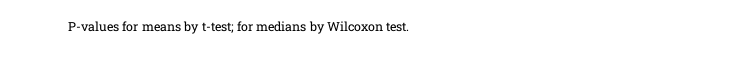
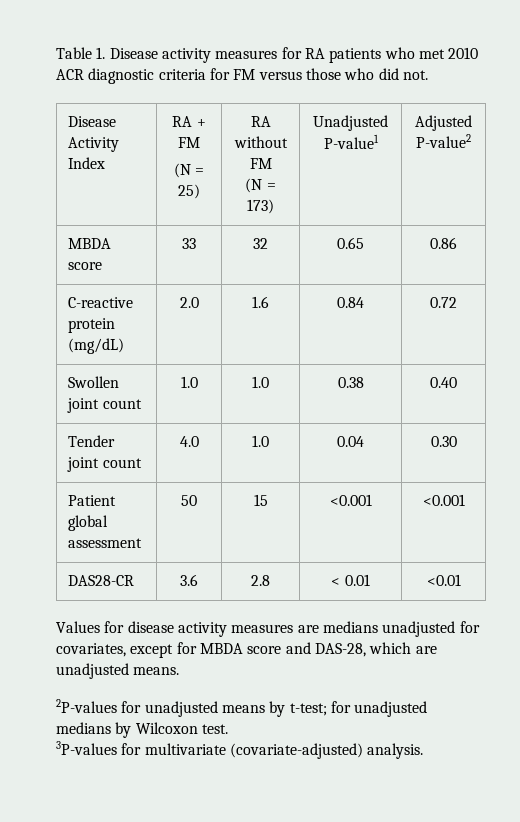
- P-values for means by t-test; for medians by Wilcoxon test.
+ Table 1. Disease activity measures for RA patients who met 2010 ACR diagnostic criteria for FM versus those who did not.
+ Disease Activity Index | RA + FM
+ (N = 25) | RA without FM
+ (N = 173) | Unadjusted P-value1 | Adjusted P-value2
+ MBDA score | 33 | 32 | 0.65 | 0.86
+ C-reactive protein (mg/dL) | 2.0 | 1.6 | 0.84 | 0.72
+ Swollen joint count | 1.0 | 1.0 | 0.38 | 0.40
+ Tender joint count | 4.0 | 1.0 | 0.04 | 0.30
+ Patient global assessment | 50 | 15 | <0.001 | <0.001
+ DAS28-CR | 3.6 | 2.8 | < 0.01 | <0.01
+ Values for disease activity measures are medians unadjusted for covariates, except for MBDA score and DAS-28, which are unadjusted means.
+ 2P-values for unadjusted means by t-test; for unadjusted medians by Wilcoxon test.
+ 3P-values for multivariate (covariate-adjusted) analysis.

